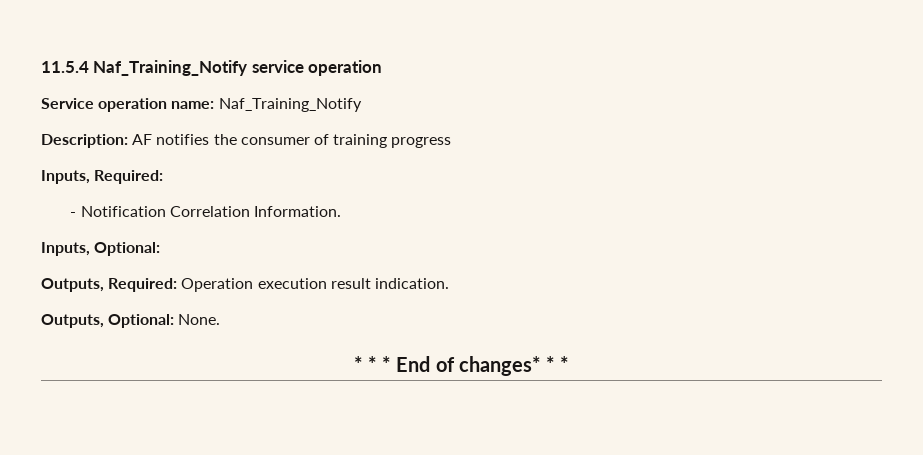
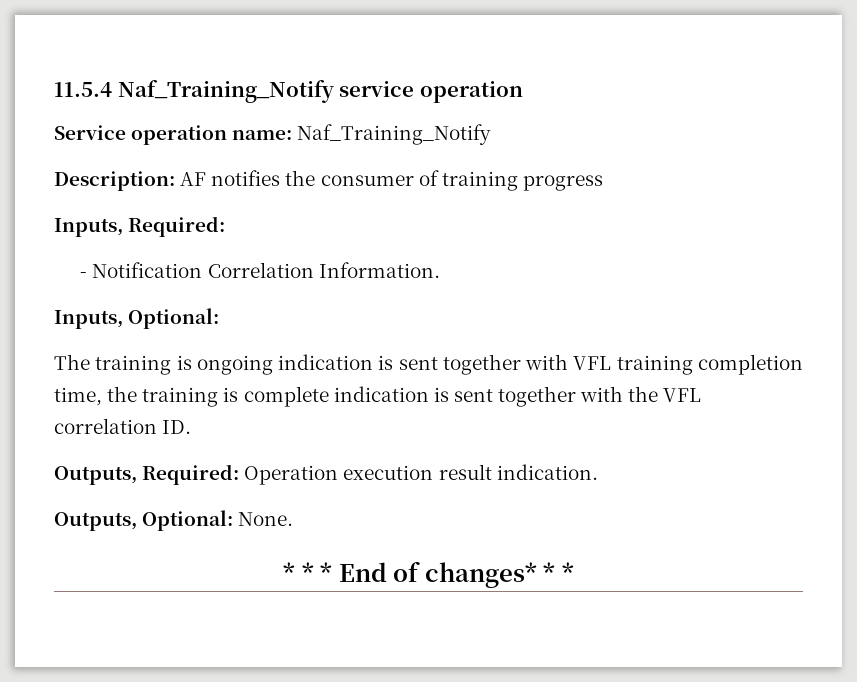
+ The training is ongoing indication is sent together with VFL training completion time, the training is complete indication is sent together with the VFL correlation ID.

